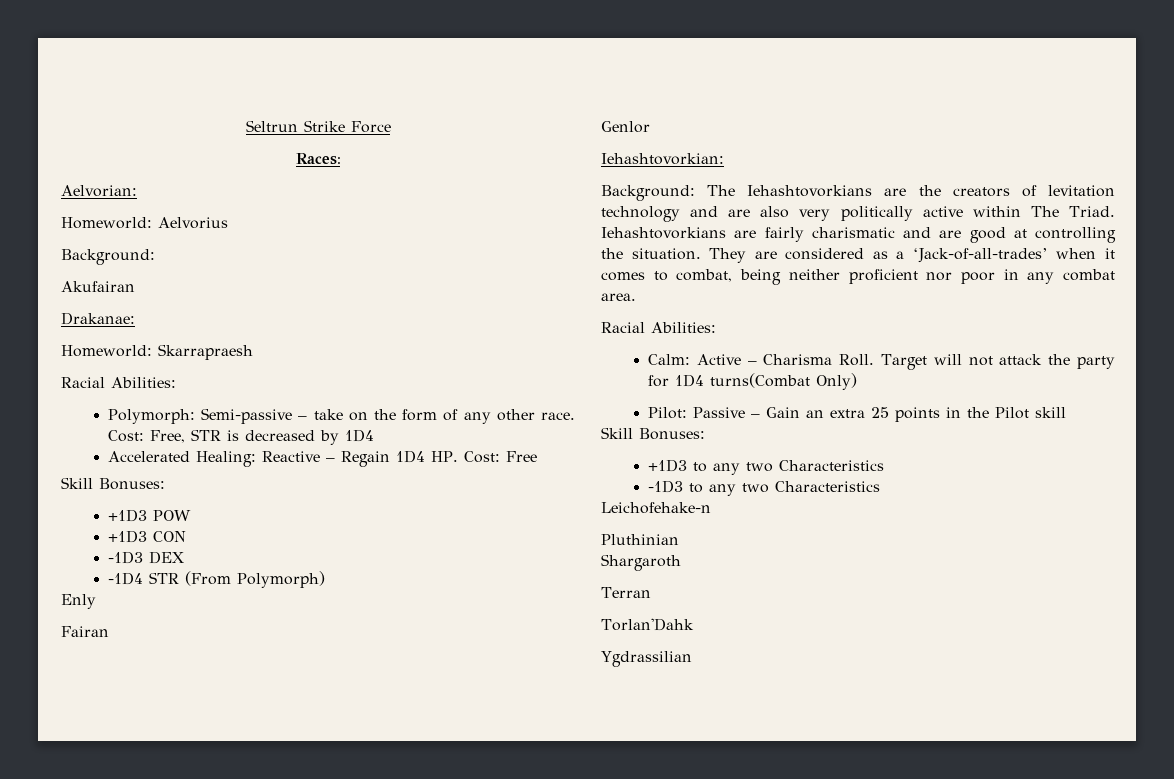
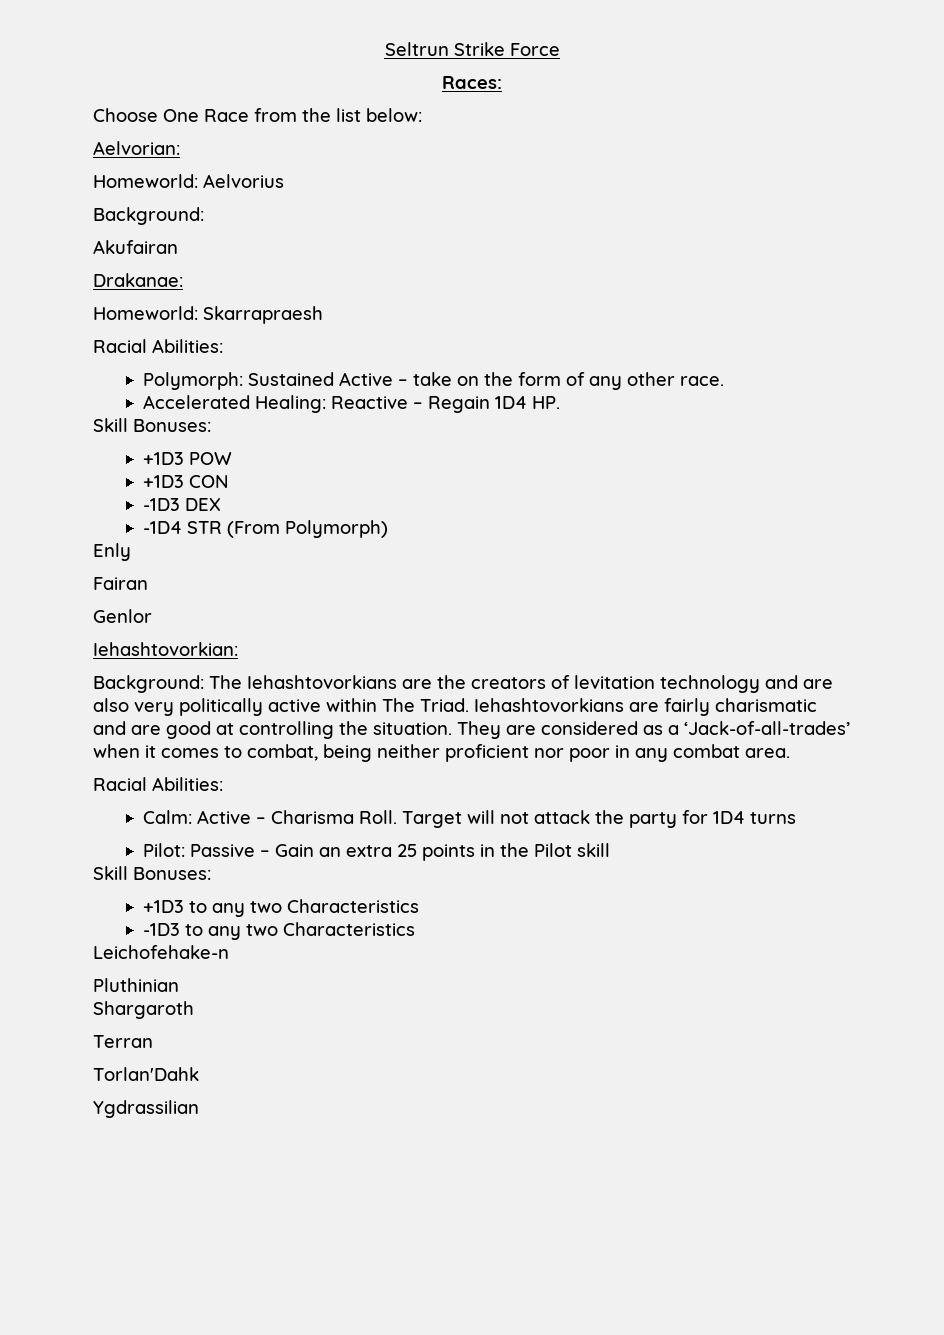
+ Choose One Race from the list below:
- Polymorph: Semi-passive – take on the form of any other race. Cost: Free, STR is decreased by 1D4
+ Polymorph: Sustained Active – take on the form of any other race.
- Accelerated Healing: Reactive – Regain 1D4 HP. Cost: Free
+ Accelerated Healing: Reactive – Regain 1D4 HP.
- Target will not attack the party for 1D4 turns(Combat Only)
+ Target will not attack the party for 1D4 turns

